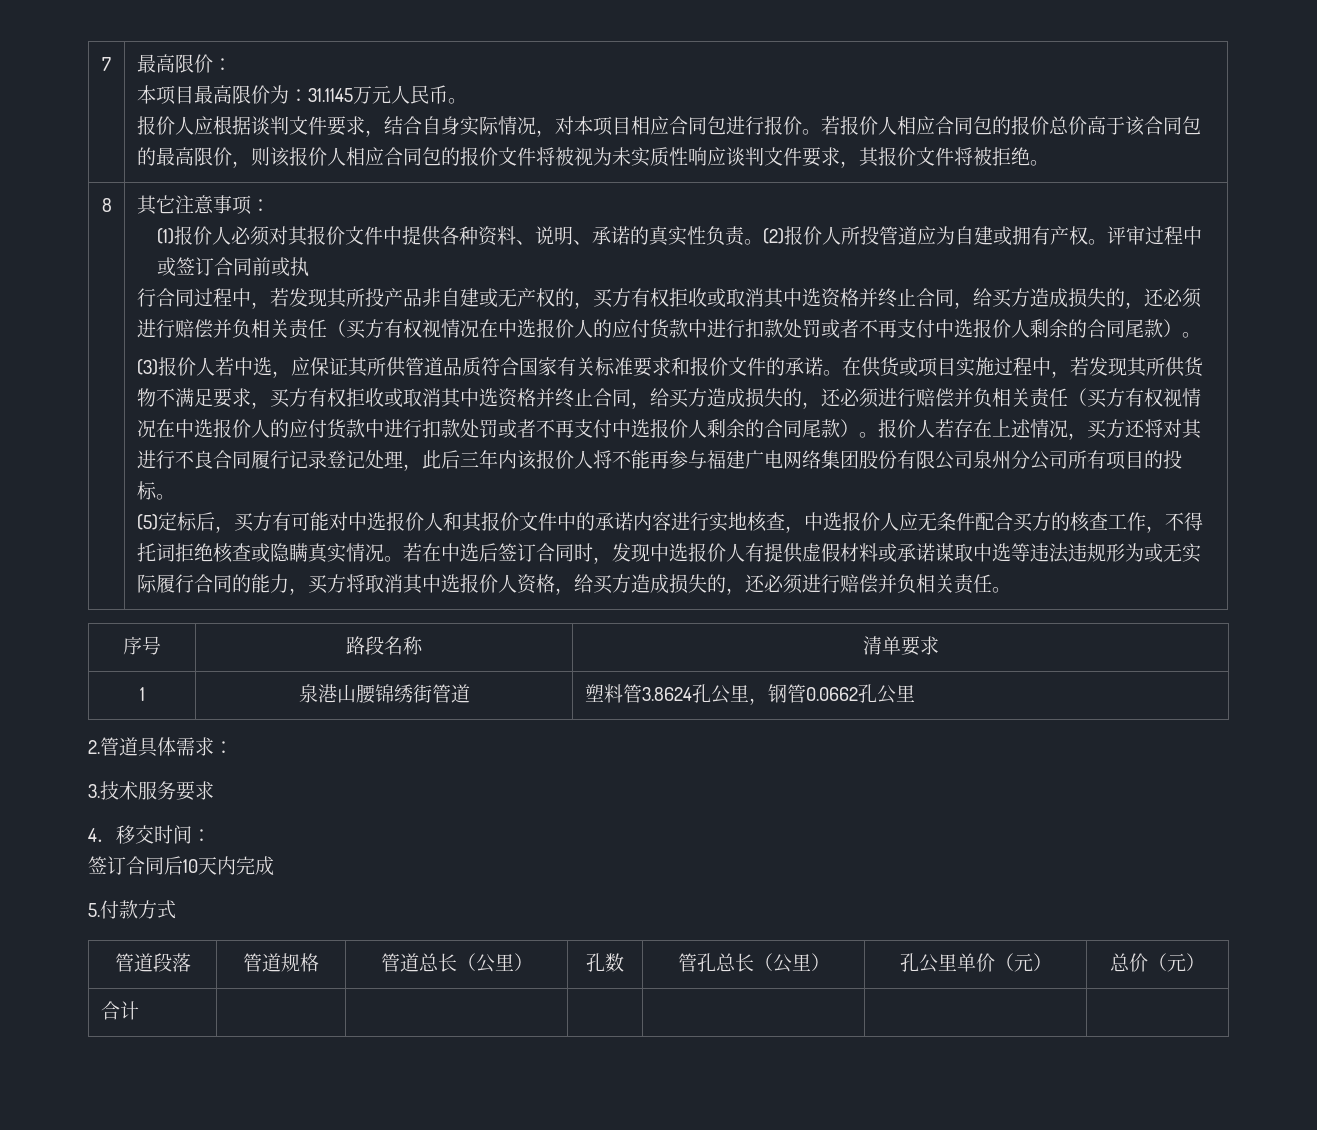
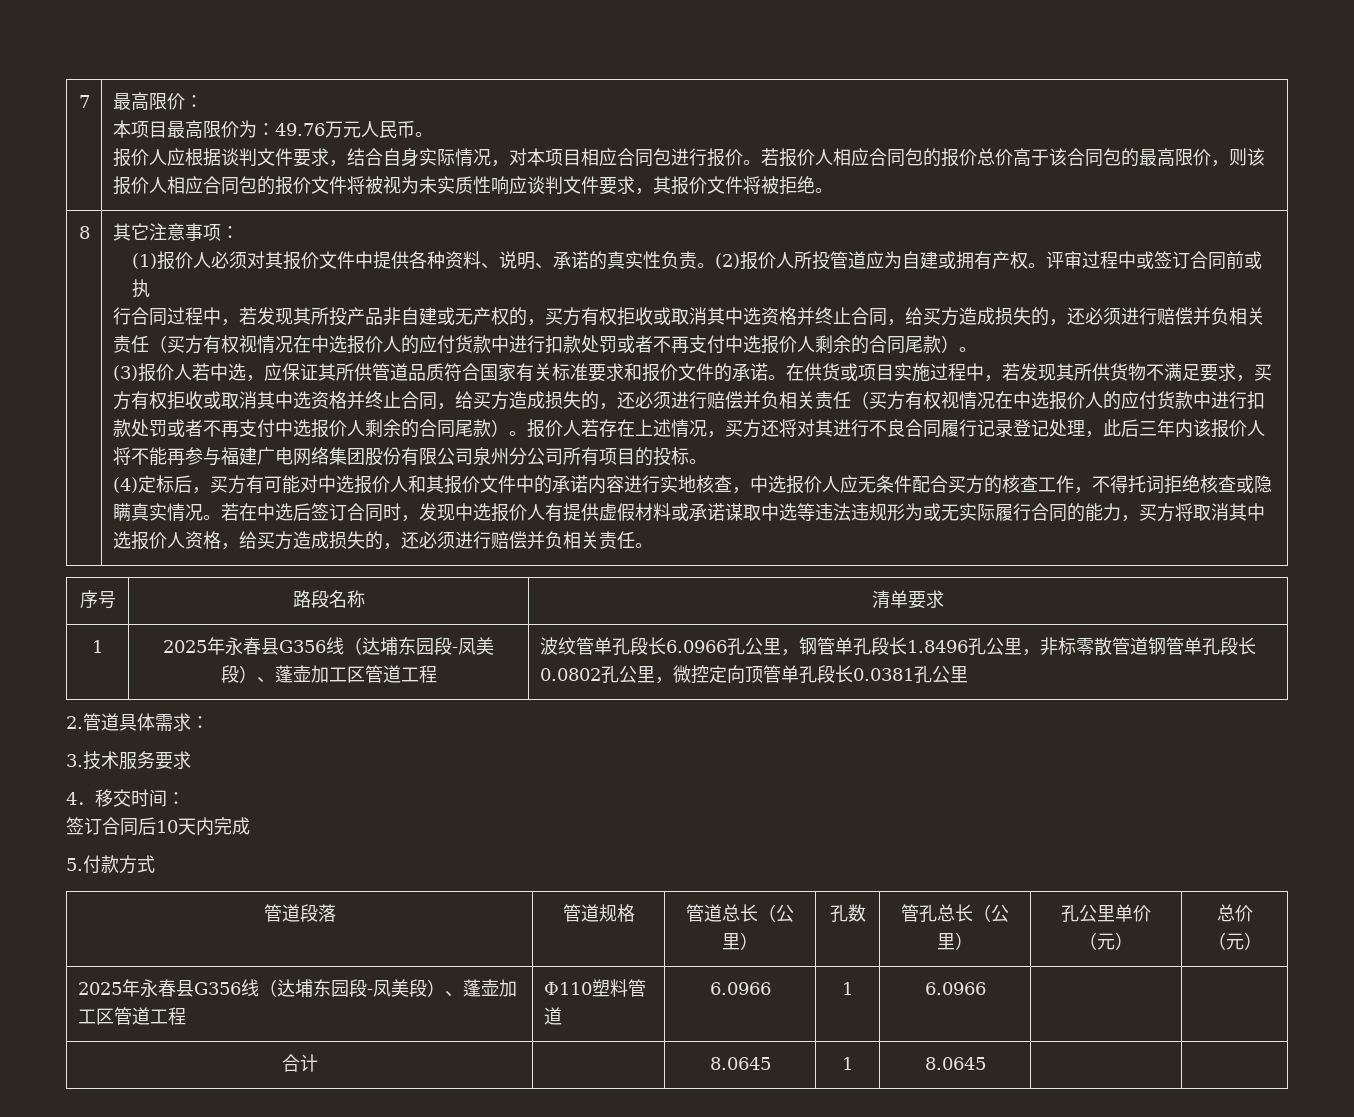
- 本项目最高限价为：31.1145万元人民币。
+ 本项目最高限价为：49.76万元人民币。
- (5)定标后，买方有可能对中选报价人和其报价文件中的承诺内容进行实地核查，中选报价人应无条件配合买方的核查工作，不得托词拒绝核查或隐瞒真实情况。
+ (4)定标后，买方有可能对中选报价人和其报价文件中的承诺内容进行实地核查，中选报价人应无条件配合买方的核查工作，不得托词拒绝核查或隐瞒真实情况。
- 泉港山腰锦绣街管道 | 塑料管3.8624孔公里，钢管0.0662孔公里
+ 2025年永春县G356线（达埔东园段-凤美段）、蓬壶加工区管道工程 | 波纹管单孔段长6.0966孔公里，钢管单孔段长1.8496孔公里，非标零散管道钢管单孔段长0.0802孔公里，微控定向顶管单孔段长0.0381孔公里
- 合计 | | | | | |
+ 2025年永春县G356线（达埔东园段-凤美段）、蓬壶加工区管道工程 | Φ110塑料管道 | 6.0966 | 1 | 6.0966 | |
+ 合计 | | 8.0645 | 1 | 8.0645 | |

